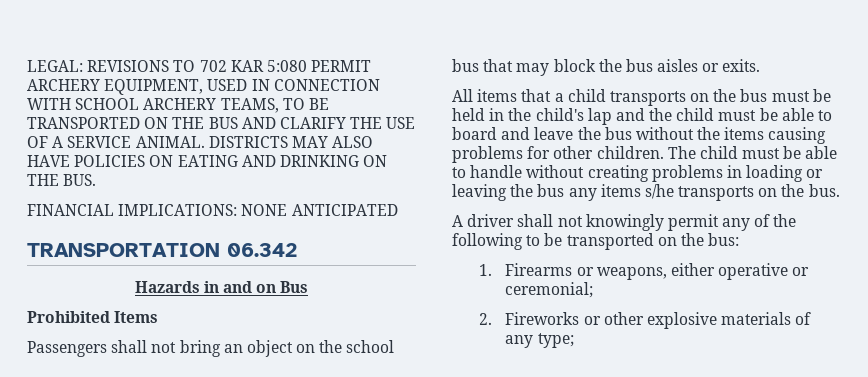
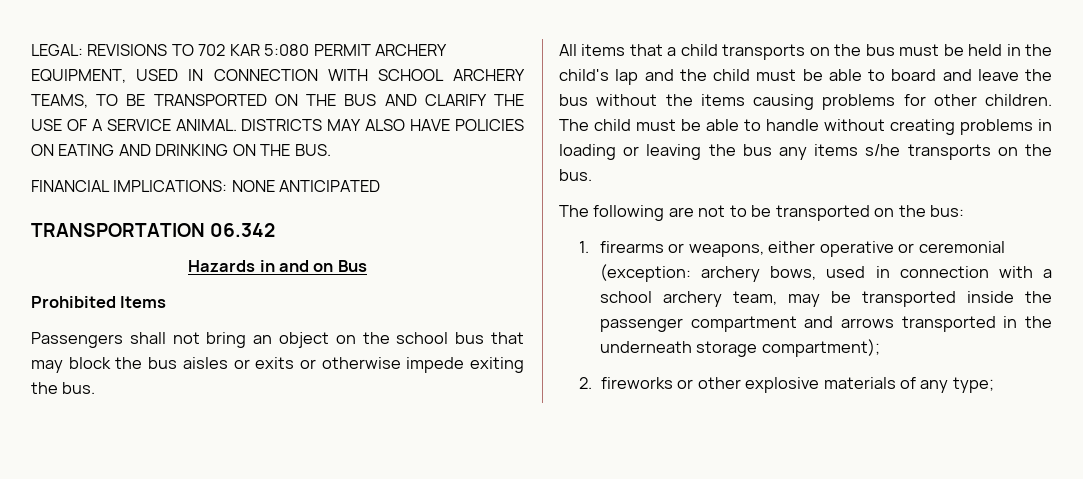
- Passengers shall not bring an object on the school bus that may block the bus aisles or exits.
+ Passengers shall not bring an object on the school bus that may block the bus aisles or exits or otherwise impede exiting the bus.
- A driver shall not knowingly permit any of the following to be transported on the bus:
+ The following are not to be transported on the bus:
- 1. Firearms or weapons, either operative or ceremonial;
+ 1. firearms or weapons, either operative or ceremonial (exception: archery bows, used in connection with a school archery team, may be transported inside the passenger compartment and arrows transported in the underneath storage compartment);
- 2. Fireworks or other explosive materials of any type;
+ 2. fireworks or other explosive materials of any type;

